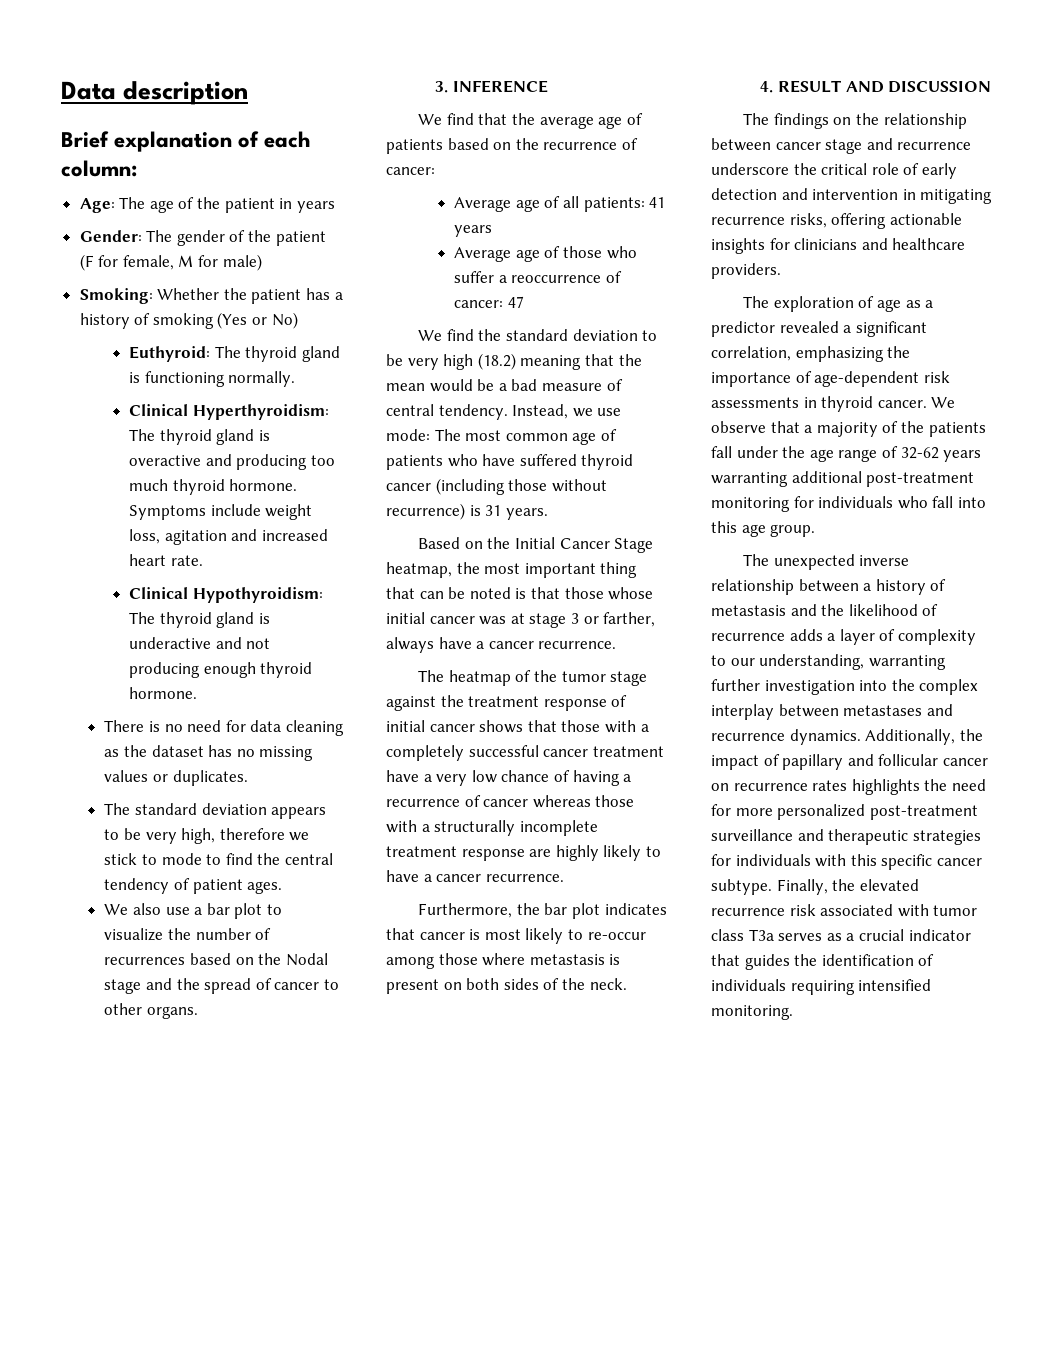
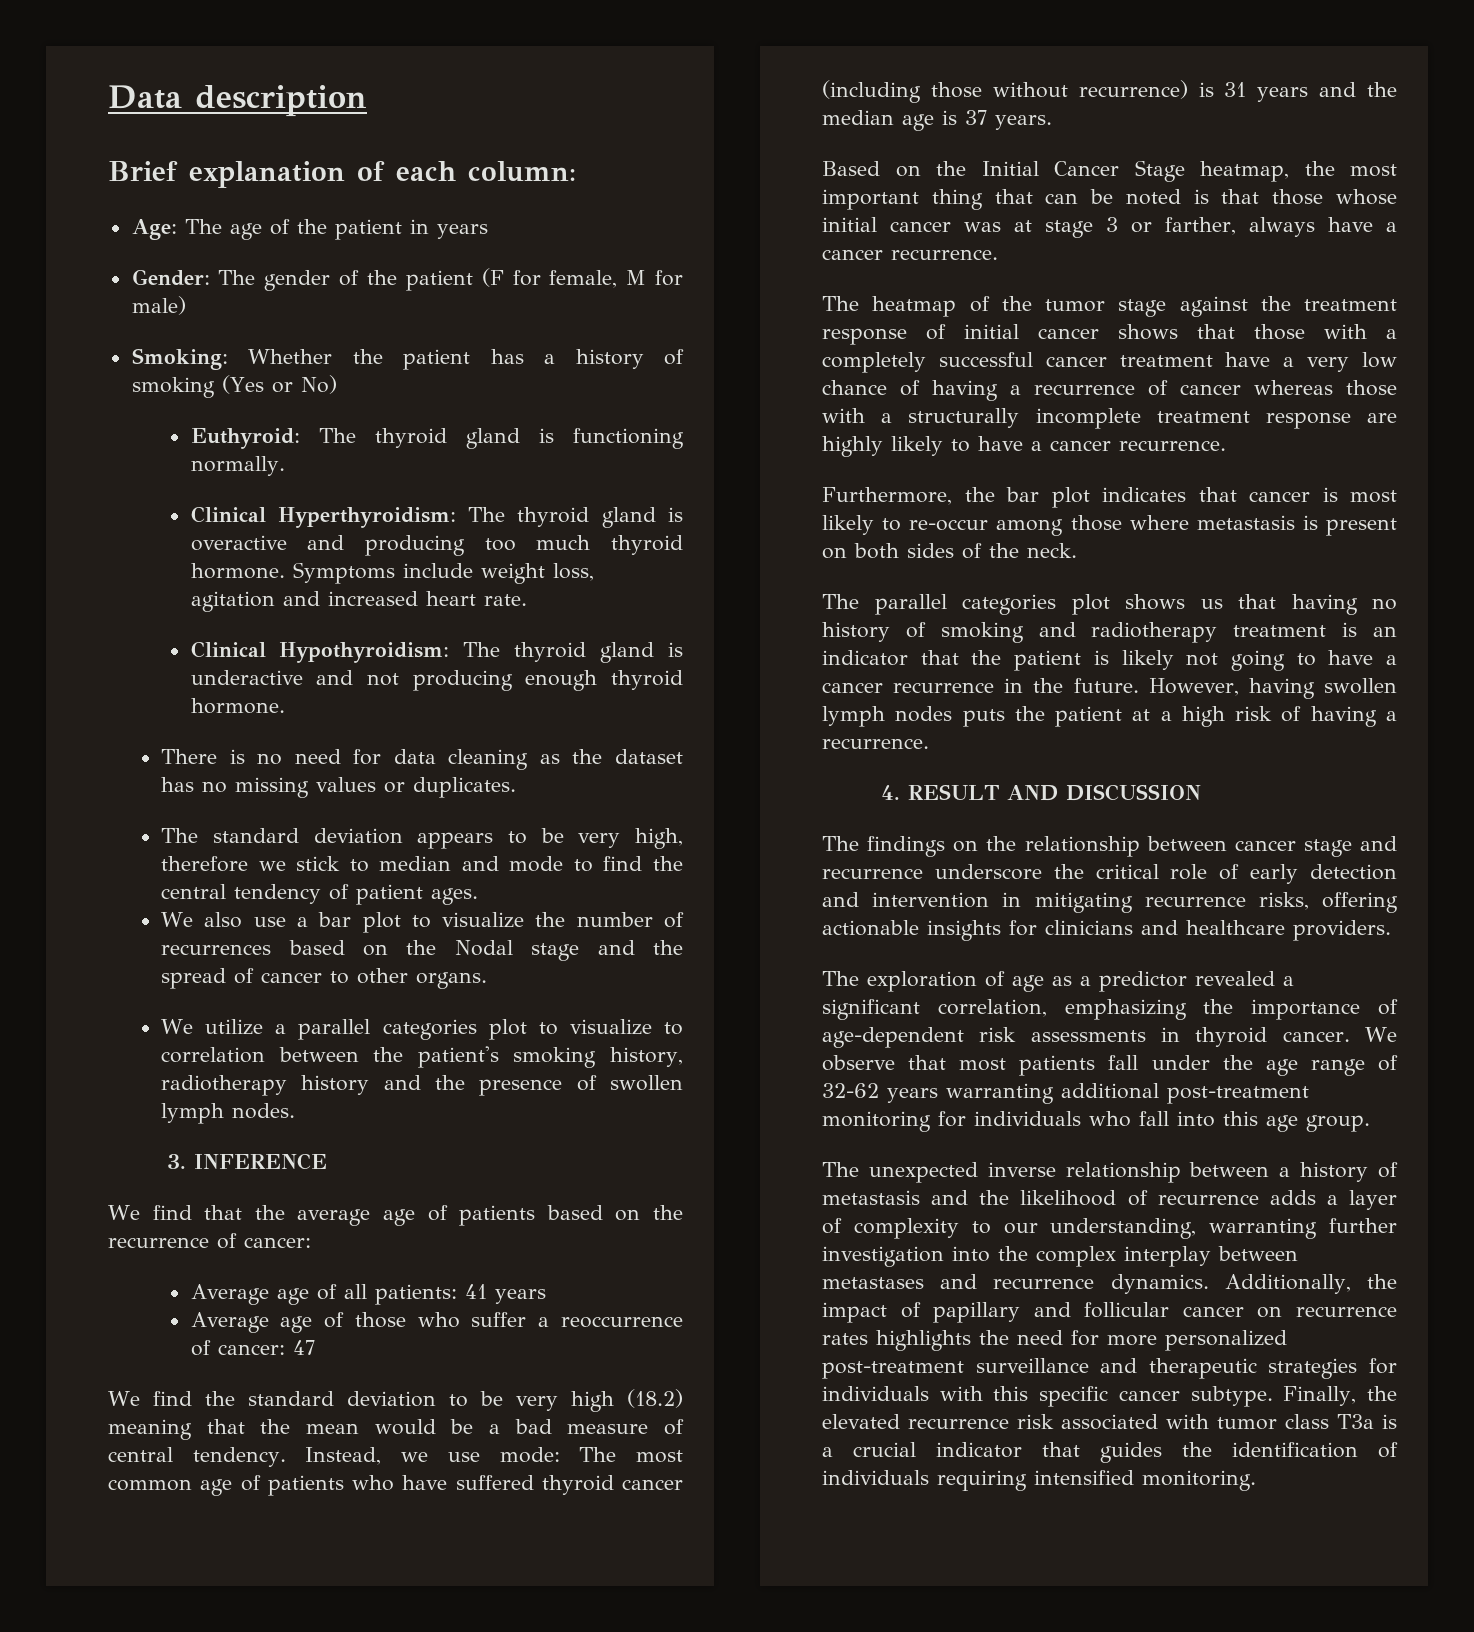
- The standard deviation appears to be very high, therefore we stick to mode to find the central tendency of patient ages.
+ The standard deviation appears to be very high, therefore we stick to median and mode to find the central tendency of patient ages.
+ We utilize a parallel categories plot to visualize to correlation between the patient's smoking history, radiotherapy history and the presence of swollen lymph nodes.
- Instead, we use mode: The most common age of patients who have suffered thyroid cancer (including those without recurrence) is 31 years.
+ Instead, we use mode: The most common age of patients who have suffered thyroid cancer (including those without recurrence) is 31 years and the median age is 37 years.
+ The parallel categories plot shows us that having no history of smoking and radiotherapy treatment is an indicator that the patient is likely not going to have a cancer recurrence in the future. However, having swollen lymph nodes puts the patient at a high risk of having a recurrence.
- We observe that a majority of the patients fall under the age range of 32-62 years warranting additional post-treatment monitoring for individuals who fall into this age group.
+ We observe that most patients fall under the age range of 32-62 years warranting additional post-treatment monitoring for individuals who fall into this age group.
- Finally, the elevated recurrence risk associated with tumor class T3a serves as a crucial indicator that guides the identification of individuals requiring intensified monitoring.
+ Finally, the elevated recurrence risk associated with tumor class T3a is a crucial indicator that guides the identification of individuals requiring intensified monitoring.

